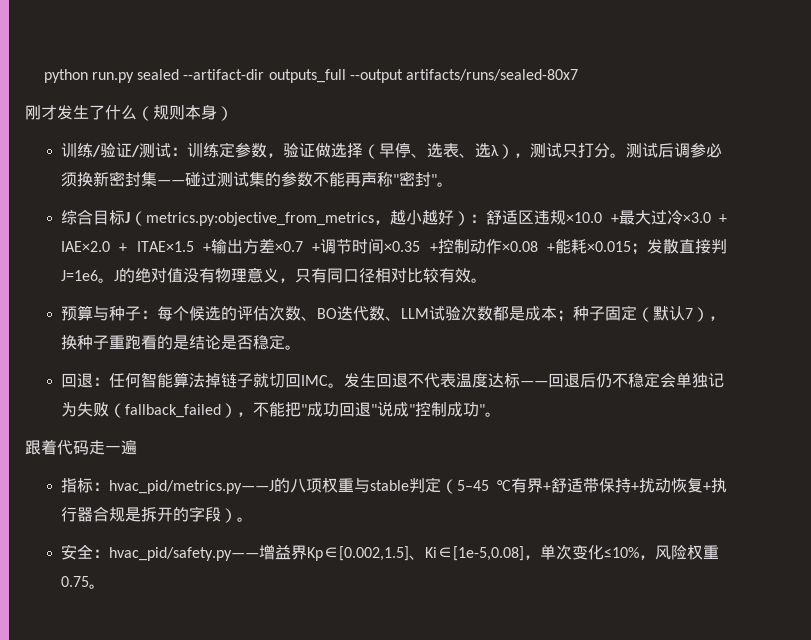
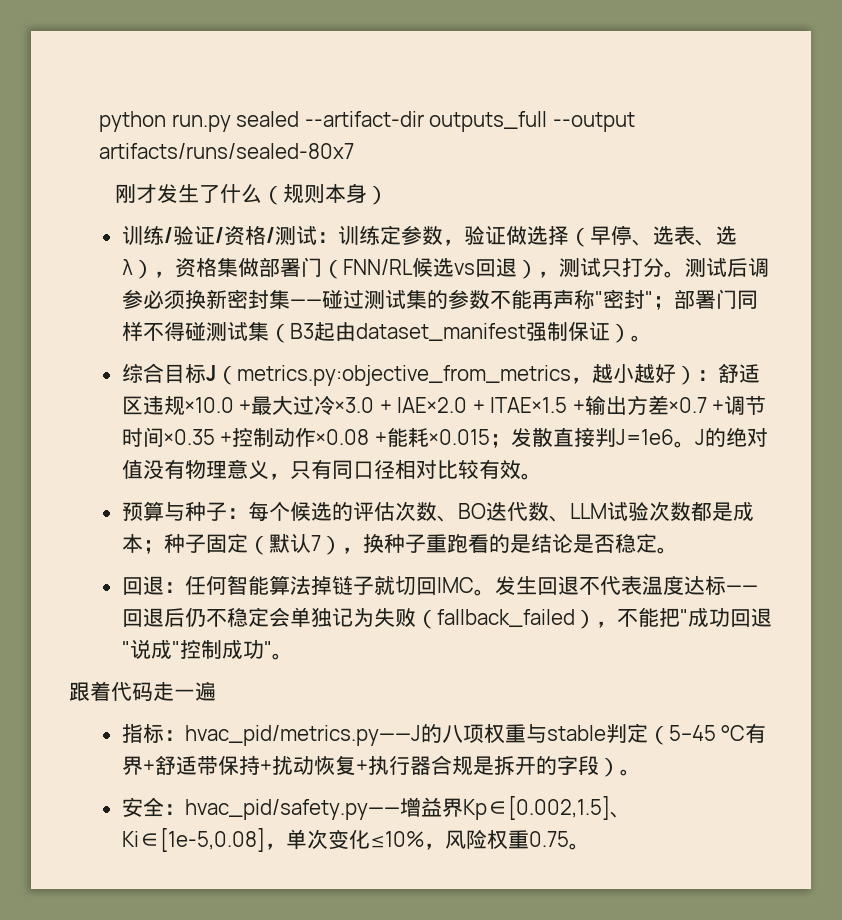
- 训练/验证/测试：训练定参数，验证做选择（早停、选表、选λ），测试只打分。
+ 训练/验证/资格/测试：训练定参数，验证做选择（早停、选表、选λ），资格集做部署门（FNN/RL候选vs回退），测试只打分。
- 测试后调参必须换新密封集——碰过测试集的参数不能再声称"密封"。
+ 测试后调参必须换新密封集——碰过测试集的参数不能再声称"密封"；部署门同样不得碰测试集（B3起由dataset_manifest强制保证）。

